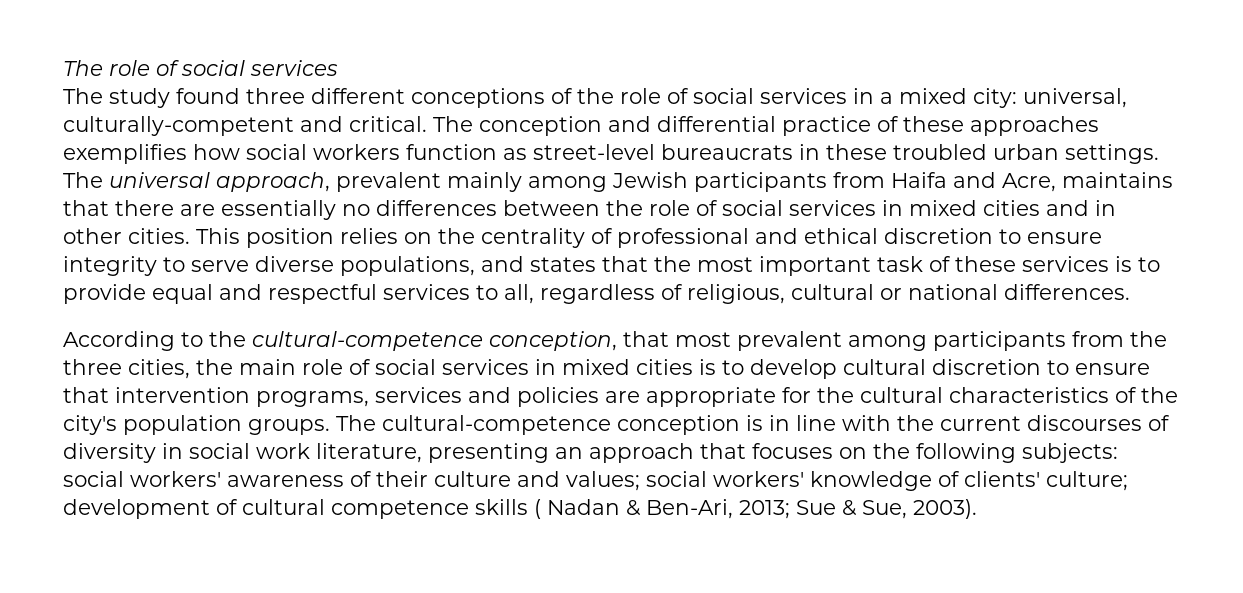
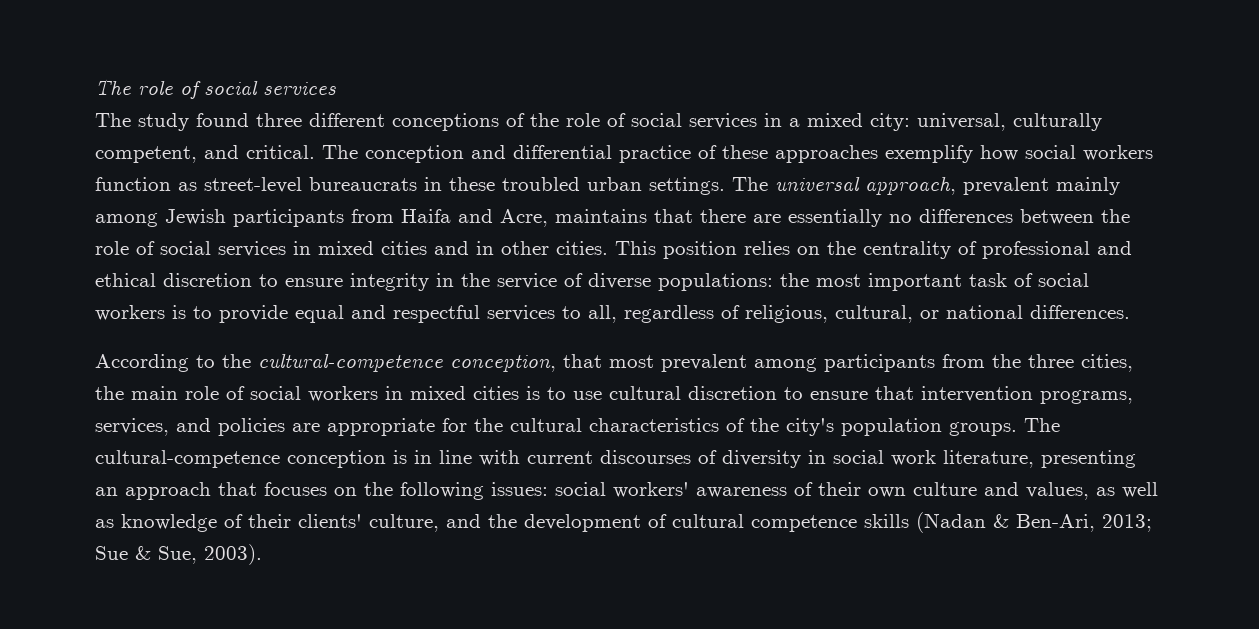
- The study found three different conceptions of the role of social services in a mixed city: universal, culturally-competent and critical.
+ The study found three different conceptions of the role of social services in a mixed city: universal, culturally competent, and critical.
- The conception and differential practice of these approaches exemplifies how social workers function as street-level bureaucrats in these troubled urban settings.
+ The conception and differential practice of these approaches exemplify how social workers function as street-level bureaucrats in these troubled urban settings.
- This position relies on the centrality of professional and ethical discretion to ensure integrity to serve diverse populations, and states that the most important task of these services is to provide equal and respectful services to all, regardless of religious, cultural or national differences.
+ This position relies on the centrality of professional and ethical discretion to ensure integrity in the service of diverse populations: the most important task of social workers is to provide equal and respectful services to all, regardless of religious, cultural, or national differences.
- According to the cultural-competence conception, that most prevalent among participants from the three cities, the main role of social services in mixed cities is to develop cultural discretion to ensure that intervention programs, services and policies are appropriate for the cultural characteristics of the city's population groups.
+ According to the cultural-competence conception, that most prevalent among participants from the three cities, the main role of social workers in mixed cities is to use cultural discretion to ensure that intervention programs, services, and policies are appropriate for the cultural characteristics of the city's population groups.
- The cultural-competence conception is in line with the current discourses of diversity in social work literature, presenting an approach that focuses on the following subjects: social workers' awareness of their culture and values; social workers' knowledge of clients' culture; development of cultural competence skills ( Nadan & Ben-Ari, 2013; Sue & Sue, 2003).
+ The cultural-competence conception is in line with current discourses of diversity in social work literature, presenting an approach that focuses on the following issues: social workers' awareness of their own culture and values, as well as knowledge of their clients' culture, and the development of cultural competence skills (Nadan & Ben-Ari, 2013; Sue & Sue, 2003).

